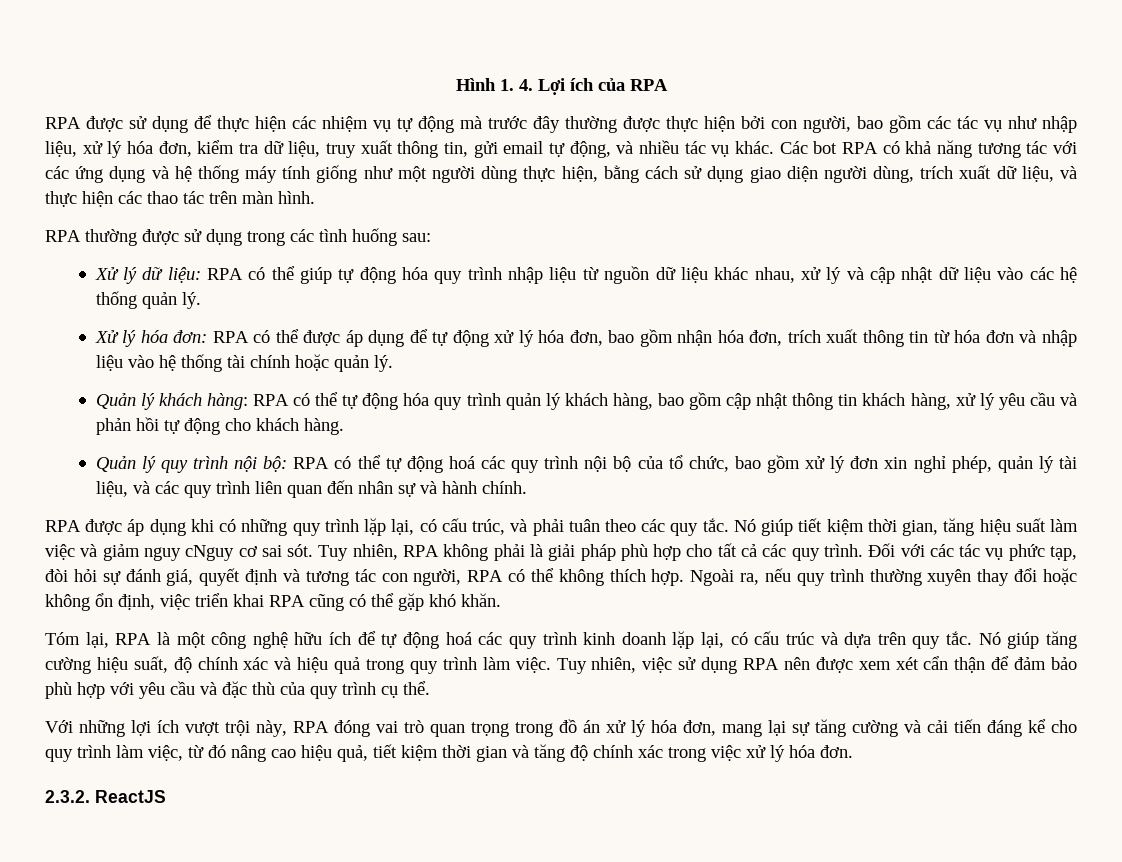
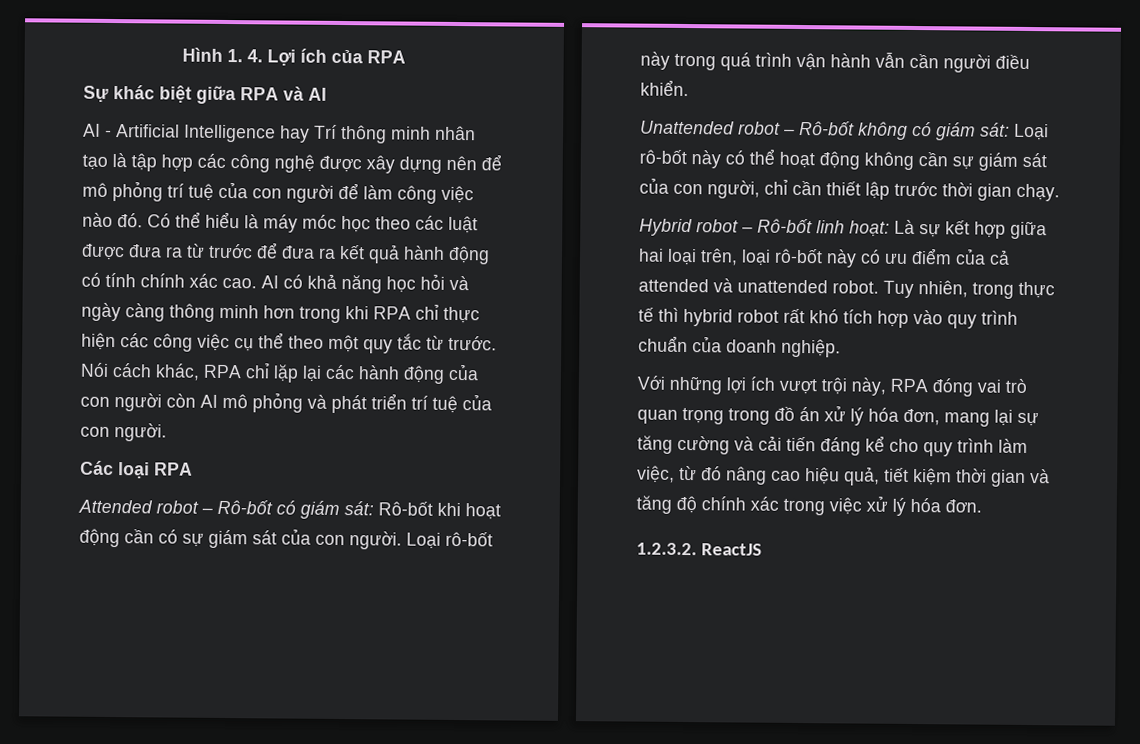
- RPA được sử dụng để thực hiện các nhiệm vụ tự động mà trước đây thường được thực hiện bởi con người, bao gồm các tác vụ như nhập liệu, xử lý hóa đơn, kiểm tra dữ liệu, truy xuất thông tin, gửi email tự động, và nhiều tác vụ khác. Các bot RPA có khả năng tương tác với các ứng dụng và hệ thống máy tính giống như một người dùng thực hiện, bằng cách sử dụng giao diện người dùng, trích xuất dữ liệu, và thực hiện các thao tác trên màn hình.
- RPA thường được sử dụng trong các tình huống sau:
- Xử lý dữ liệu: RPA có thể giúp tự động hóa quy trình nhập liệu từ nguồn dữ liệu khác nhau, xử lý và cập nhật dữ liệu vào các hệ thống quản lý.
- Xử lý hóa đơn: RPA có thể được áp dụng để tự động xử lý hóa đơn, bao gồm nhận hóa đơn, trích xuất thông tin từ hóa đơn và nhập liệu vào hệ thống tài chính hoặc quản lý.
- Quản lý khách hàng: RPA có thể tự động hóa quy trình quản lý khách hàng, bao gồm cập nhật thông tin khách hàng, xử lý yêu cầu và phản hồi tự động cho khách hàng.
- Quản lý quy trình nội bộ: RPA có thể tự động hoá các quy trình nội bộ của tổ chức, bao gồm xử lý đơn xin nghỉ phép, quản lý tài liệu, và các quy trình liên quan đến nhân sự và hành chính.
- RPA được áp dụng khi có những quy trình lặp lại, có cấu trúc, và phải tuân theo các quy tắc. Nó giúp tiết kiệm thời gian, tăng hiệu suất làm việc và giảm nguy cNguy cơ sai sót. Tuy nhiên, RPA không phải là giải pháp phù hợp cho tất cả các quy trình. Đối với các tác vụ phức tạp, đòi hỏi sự đánh giá, quyết định và tương tác con người, RPA có thể không thích hợp. Ngoài ra, nếu quy trình thường xuyên thay đổi hoặc không ổn định, việc triển khai RPA cũng có thể gặp khó khăn.
- Tóm lại, RPA là một công nghệ hữu ích để tự động hoá các quy trình kinh doanh lặp lại, có cấu trúc và dựa trên quy tắc. Nó giúp tăng cường hiệu suất, độ chính xác và hiệu quả trong quy trình làm việc. Tuy nhiên, việc sử dụng RPA nên được xem xét cẩn thận để đảm bảo phù hợp với yêu cầu và đặc thù của quy trình cụ thể.
+ Sự khác biệt giữa RPA và AI
+ AI - Artificial Intelligence hay Trí thông minh nhân tạo là tập hợp các công nghệ được xây dựng nên để mô phỏng trí tuệ của con người để làm công việc nào đó. Có thể hiểu là máy móc học theo các luật được đưa ra từ trước để đưa ra kết quả hành động có tính chính xác cao. AI có khả năng học hỏi và ngày càng thông minh hơn trong khi RPA chỉ thực hiện các công việc cụ thể theo một quy tắc từ trước. Nói cách khác, RPA chỉ lặp lại các hành động của con người còn AI mô phỏng và phát triển trí tuệ của con người.
+ Các loại RPA
+ Attended robot – Rô-bốt có giám sát: Rô-bốt khi hoạt động cần có sự giám sát của con người. Loại rô-bốt này trong quá trình vận hành vẫn cần người điều khiển.
+ Unattended robot – Rô-bốt không có giám sát: Loại rô-bốt này có thể hoạt động không cần sự giám sát của con người, chỉ cần thiết lập trước thời gian chạy.
+ Hybrid robot – Rô-bốt linh hoạt: Là sự kết hợp giữa hai loại trên, loại rô-bốt này có ưu điểm của cả attended và unattended robot. Tuy nhiên, trong thực tế thì hybrid robot rất khó tích hợp vào quy trình chuẩn của doanh nghiệp.
- 2.3.2. ReactJS
+ 1.2.3.2. ReactJS

